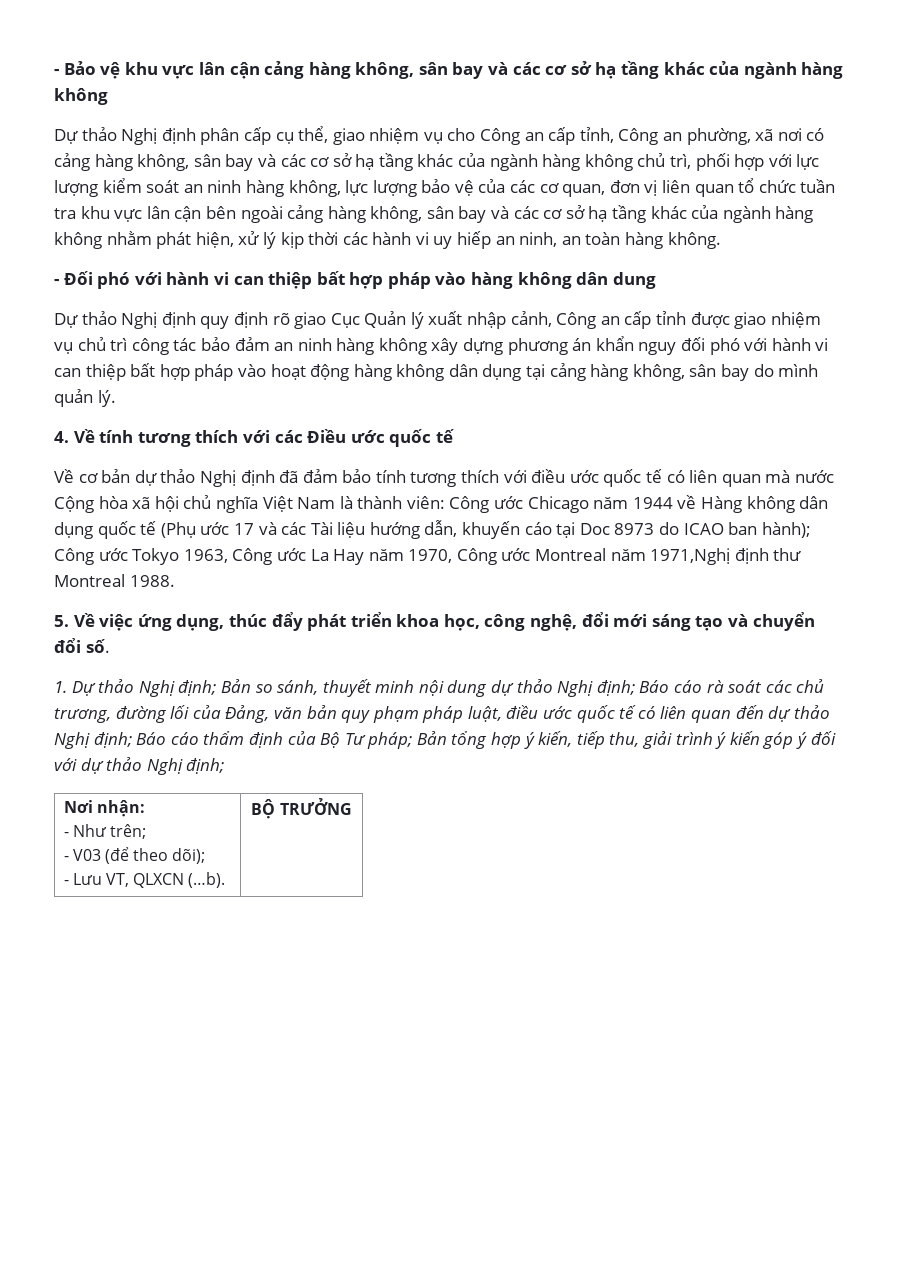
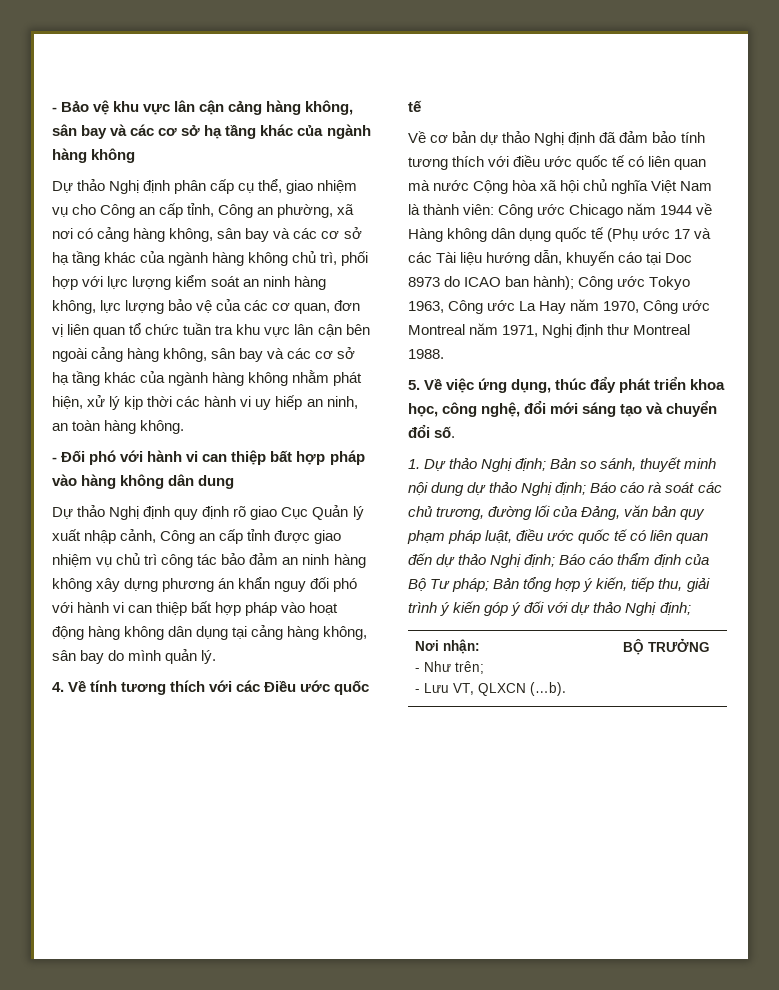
- Công ước Tokyo 1963, Công ước La Hay năm 1970, Công ước Montreal năm 1971,Nghị định thư Montreal 1988.
+ Công ước Tokyo 1963, Công ước La Hay năm 1970, Công ước Montreal năm 1971, Nghị định thư Montreal 1988.
  Nơi nhận:
  - Như trên;
- - V03 (để theo dõi);

